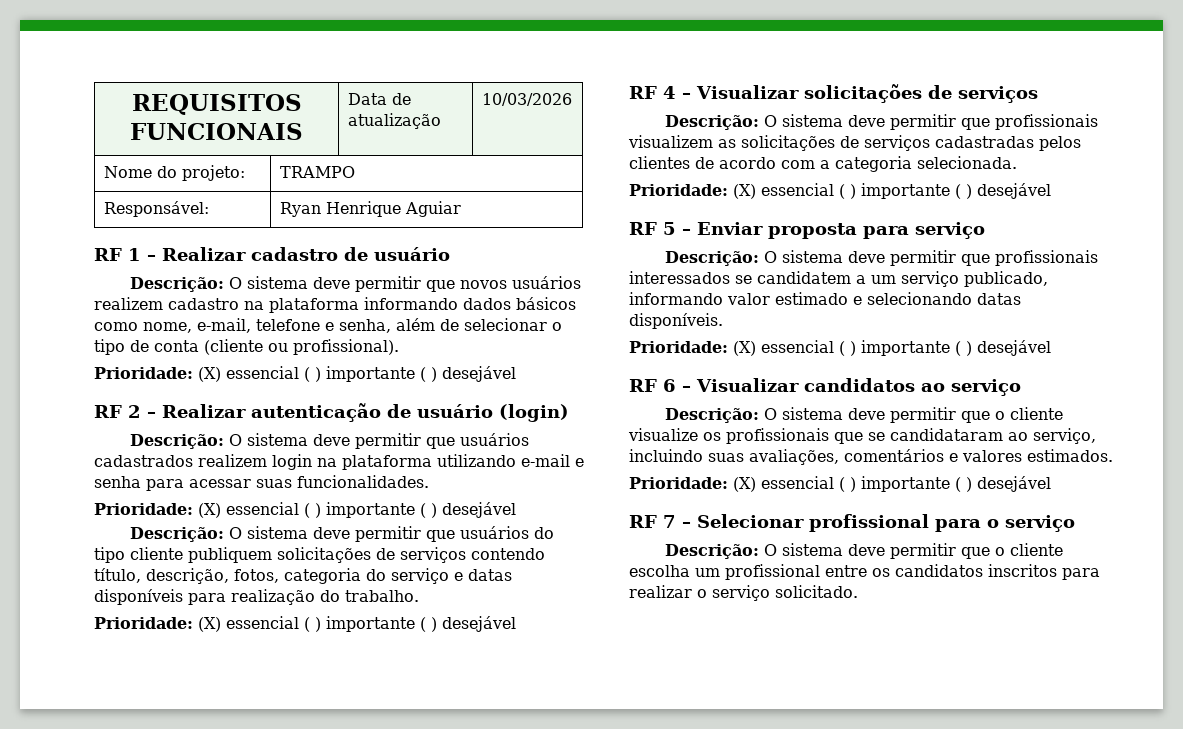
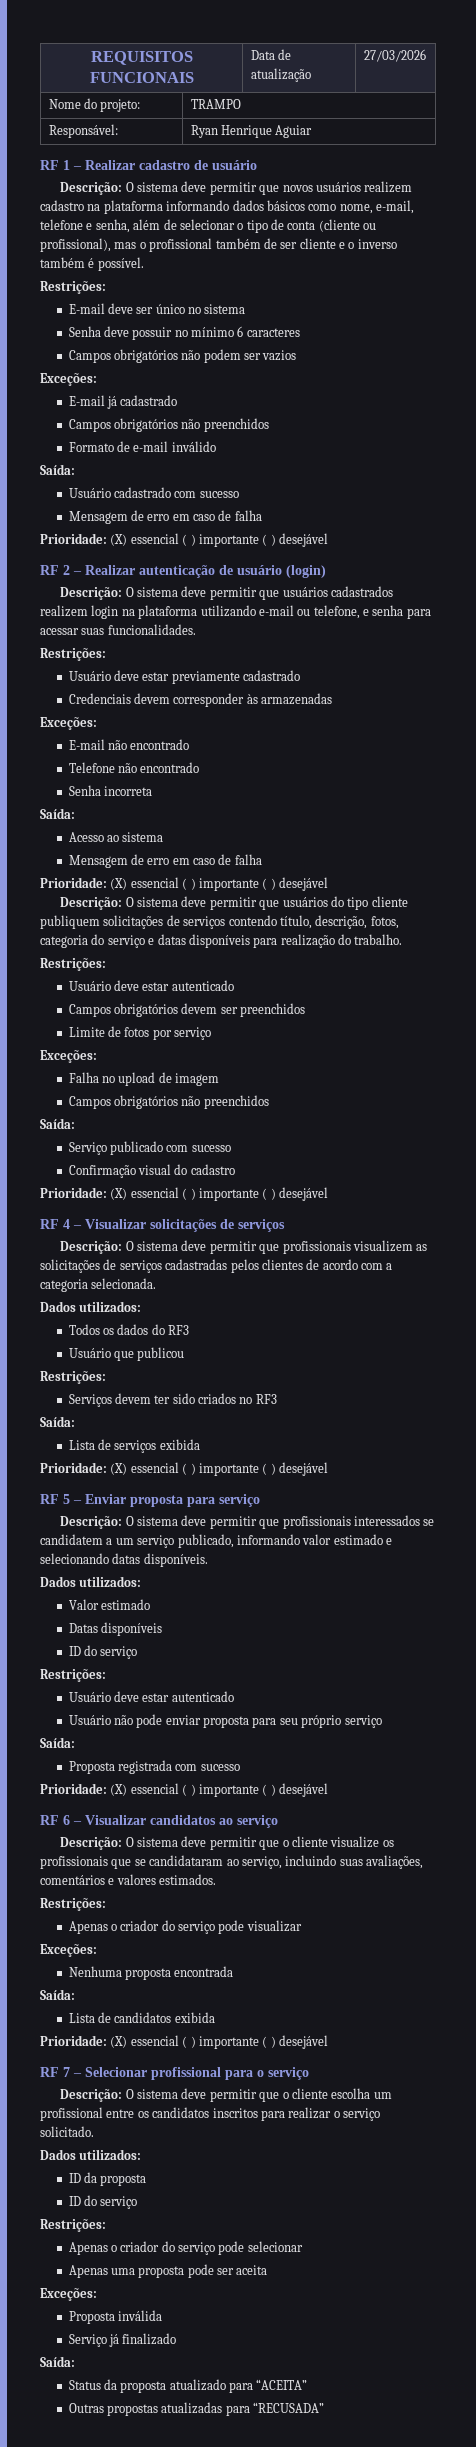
- REQUISITOS FUNCIONAIS | Data de atualização | 10/03/2026
+ REQUISITOS FUNCIONAIS | Data de atualização | 27/03/2026
- Descrição: O sistema deve permitir que novos usuários realizem cadastro na plataforma informando dados básicos como nome, e-mail, telefone e senha, além de selecionar o tipo de conta (cliente ou profissional).
+ Descrição: O sistema deve permitir que novos usuários realizem cadastro na plataforma informando dados básicos como nome, e-mail, telefone e senha, além de selecionar o tipo de conta (cliente ou profissional), mas o profissional também de ser cliente e o inverso também é possível.
+ Restrições:
+ E-mail deve ser único no sistema
+ Senha deve possuir no mínimo 6 caracteres
+ Campos obrigatórios não podem ser vazios
+ Exceções:
+ E-mail já cadastrado
+ Campos obrigatórios não preenchidos
+ Formato de e-mail inválido
+ Saída:
+ Usuário cadastrado com sucesso
+ Mensagem de erro em caso de falha
- Descrição: O sistema deve permitir que usuários cadastrados realizem login na plataforma utilizando e-mail e senha para acessar suas funcionalidades.
+ Descrição: O sistema deve permitir que usuários cadastrados realizem login na plataforma utilizando e-mail ou telefone, e senha para acessar suas funcionalidades.
+ Restrições:
+ Usuário deve estar previamente cadastrado
+ Credenciais devem corresponder às armazenadas
+ Exceções:
+ E-mail não encontrado
+ Telefone não encontrado
+ Senha incorreta
+ Saída:
+ Acesso ao sistema
+ Mensagem de erro em caso de falha
  Descrição: O sistema deve permitir que usuários do tipo cliente publiquem solicitações de serviços contendo título, descrição, fotos, categoria do serviço e datas disponíveis para realização do trabalho.
+ Restrições:
+ Usuário deve estar autenticado
+ Campos obrigatórios devem ser preenchidos
+ Limite de fotos por serviço
+ Exceções:
+ Falha no upload de imagem
+ Campos obrigatórios não preenchidos
+ Saída:
+ Serviço publicado com sucesso
+ Confirmação visual do cadastro
  Descrição: O sistema deve permitir que profissionais visualizem as solicitações de serviços cadastradas pelos clientes de acordo com a categoria selecionada.
+ Dados utilizados:
+ Todos os dados do RF3
+ Usuário que publicou
+ Restrições:
+ Serviços devem ter sido criados no RF3
+ Saída:
+ Lista de serviços exibida
  Descrição: O sistema deve permitir que profissionais interessados se candidatem a um serviço publicado, informando valor estimado e selecionando datas disponíveis.
+ Dados utilizados:
+ Valor estimado
+ Datas disponíveis
+ ID do serviço
+ Restrições:
+ Usuário deve estar autenticado
+ Usuário não pode enviar proposta para seu próprio serviço
+ Saída:
+ Proposta registrada com sucesso
  Descrição: O sistema deve permitir que o cliente visualize os profissionais que se candidataram ao serviço, incluindo suas avaliações, comentários e valores estimados.
+ Restrições:
+ Apenas o criador do serviço pode visualizar
+ Exceções:
+ Nenhuma proposta encontrada
+ Saída:
+ Lista de candidatos exibida
  Descrição: O sistema deve permitir que o cliente escolha um profissional entre os candidatos inscritos para realizar o serviço solicitado.
+ Dados utilizados:
+ ID da proposta
+ ID do serviço
+ Restrições:
+ Apenas o criador do serviço pode selecionar
+ Apenas uma proposta pode ser aceita
+ Exceções:
+ Proposta inválida
+ Serviço já finalizado
+ Saída:
+ Status da proposta atualizado para “ACEITA”
+ Outras propostas atualizadas para “RECUSADA”

